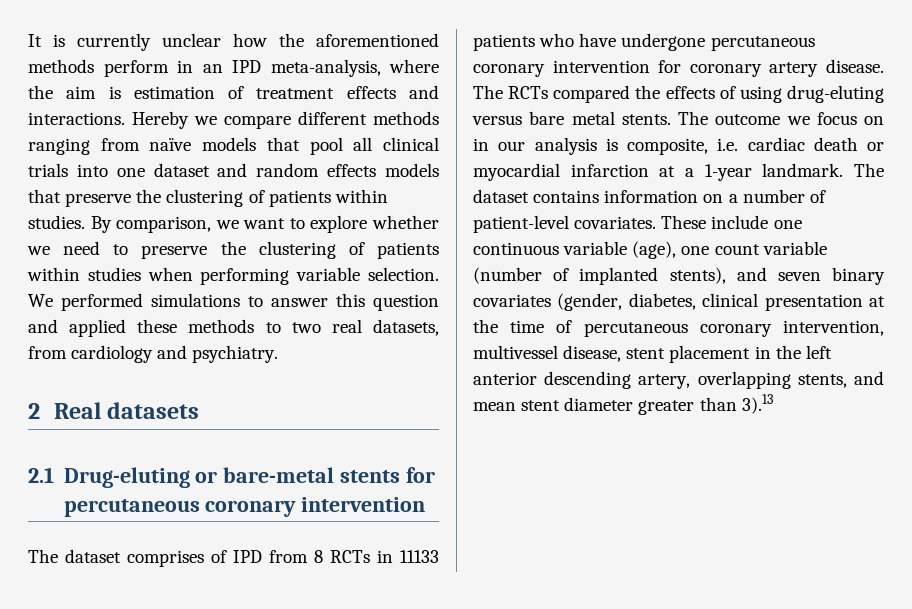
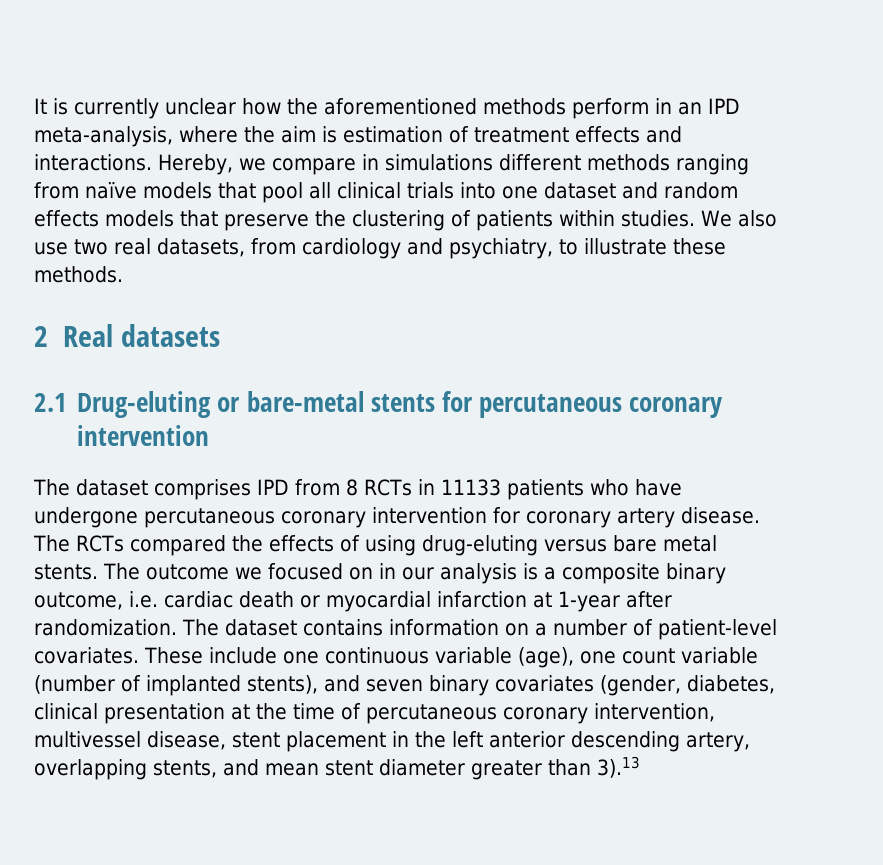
- Hereby we compare different methods ranging from naïve models that pool all clinical trials into one dataset and random effects models that preserve the clustering of patients within studies.
+ Hereby, we compare in simulations different methods ranging from naïve models that pool all clinical trials into one dataset and random effects models that preserve the clustering of patients within studies.
- By comparison, we want to explore whether we need to preserve the clustering of patients within studies when performing variable selection. We performed simulations to answer this question and applied these methods to two real datasets, from cardiology and psychiatry.
+ We also use two real datasets, from cardiology and psychiatry, to illustrate these methods.
- The dataset comprises of IPD from 8 RCTs in 11133 patients who have undergone percutaneous coronary intervention for coronary artery disease.
+ The dataset comprises IPD from 8 RCTs in 11133 patients who have undergone percutaneous coronary intervention for coronary artery disease.
- The outcome we focus on in our analysis is composite, i.e. cardiac death or myocardial infarction at a 1-year landmark.
+ The outcome we focused on in our analysis is a composite binary outcome, i.e. cardiac death or myocardial infarction at 1-year after randomization.

